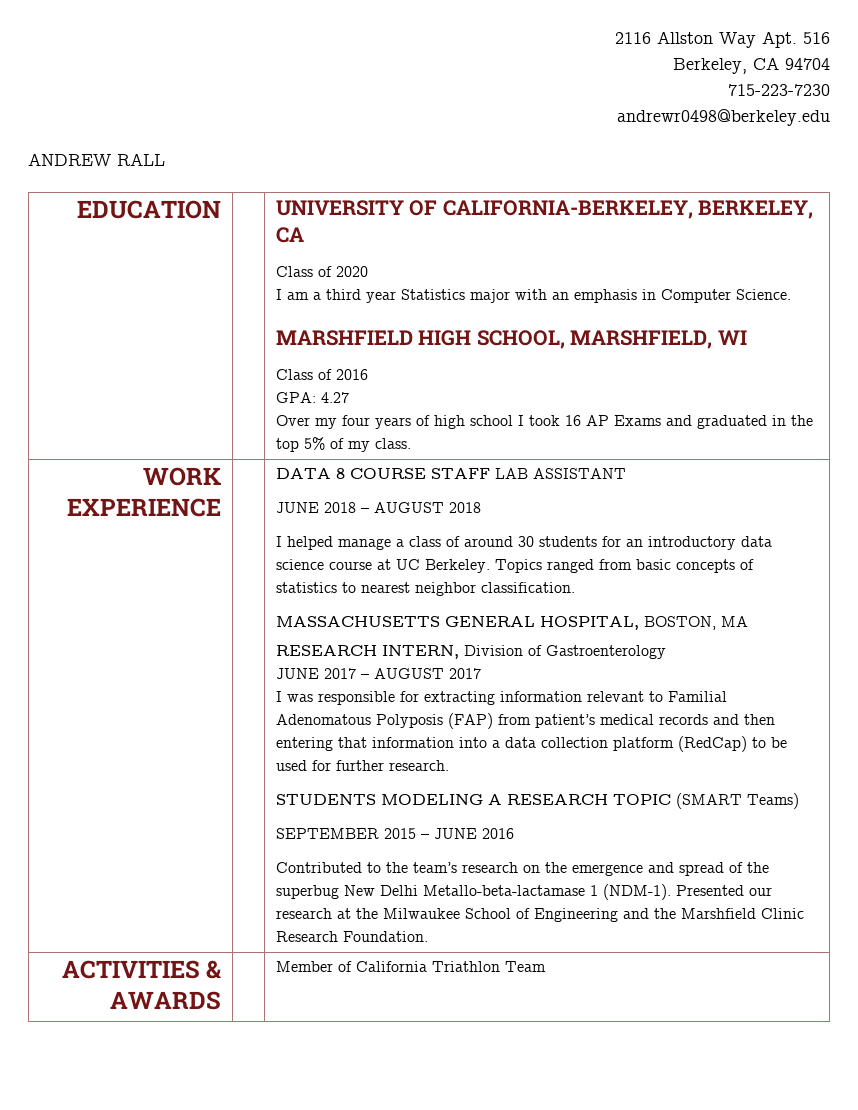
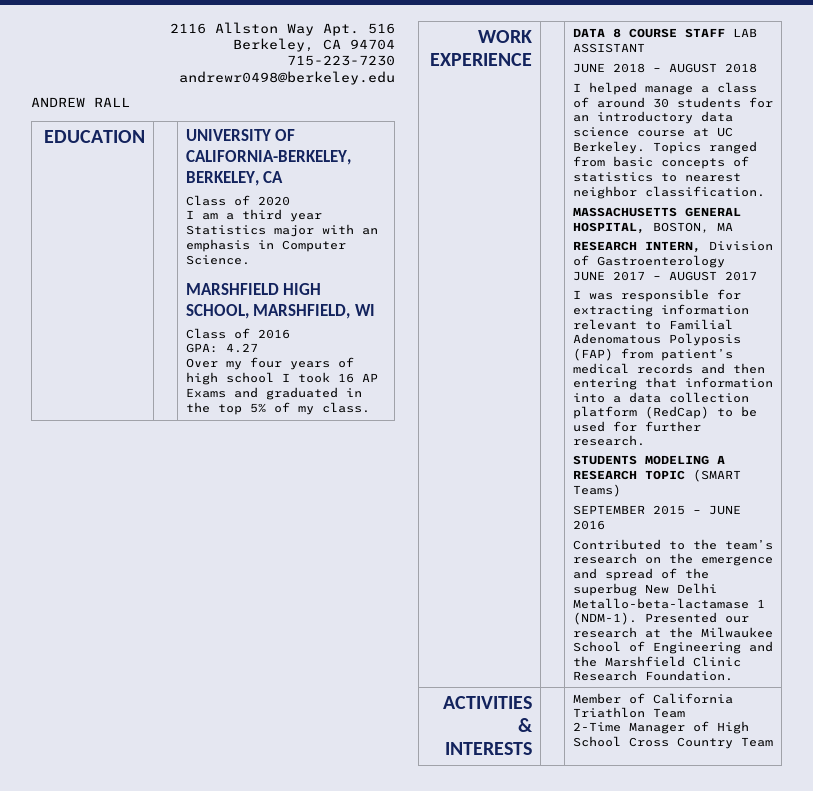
- ACTIVITIES & AWARDS | | Member of California Triathlon Team
+ ACTIVITIES & INTERESTS | | Member of California Triathlon Team
+ 2-Time Manager of High School Cross Country Team

